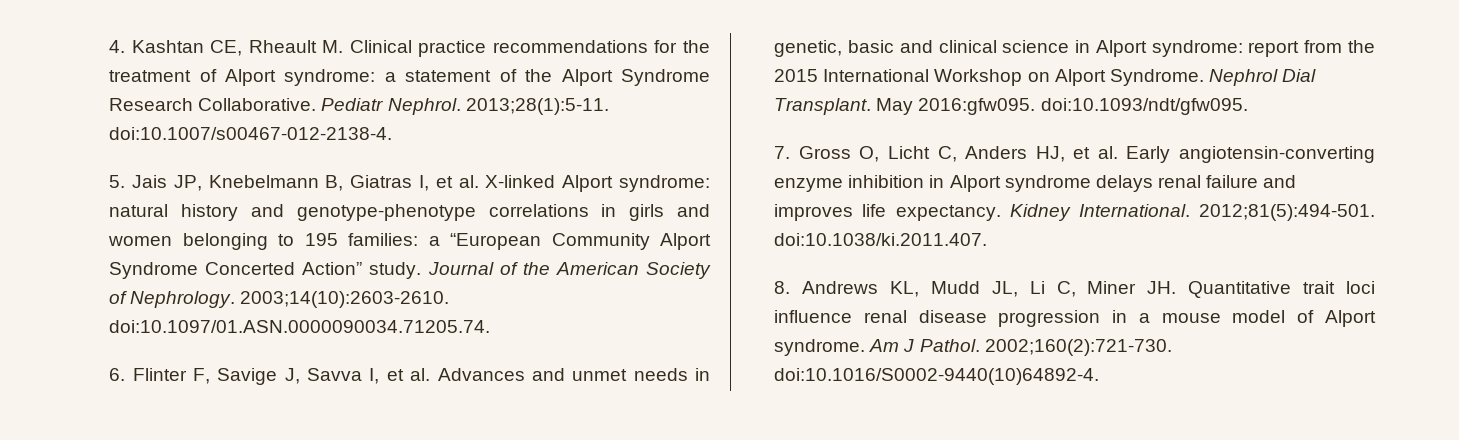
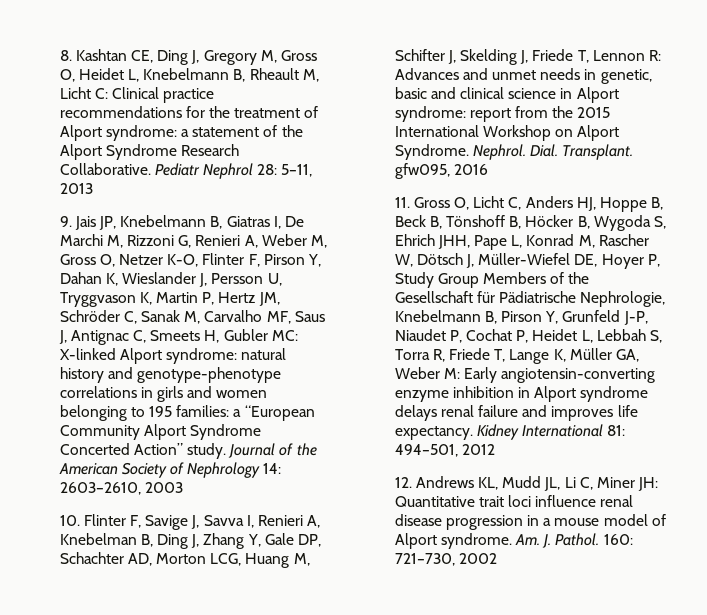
- 4. Kashtan CE, Rheault M. Clinical practice recommendations for the treatment of Alport syndrome: a statement of the Alport Syndrome Research Collaborative.
+ 8. Kashtan CE, Ding J, Gregory M, Gross O, Heidet L, Knebelmann B, Rheault M, Licht C: Clinical practice recommendations for the treatment of Alport syndrome: a statement of the Alport Syndrome Research Collaborative.
- Pediatr Nephrol. 2013;28(1):5-11. doi:10.1007/s00467-012-2138-4.
- 5. Jais JP, Knebelmann B, Giatras I, et al. X-linked Alport syndrome: natural history and genotype-phenotype correlations in girls and women belonging to 195 families: a “European Community Alport Syndrome Concerted Action” study.
+ Pediatr Nephrol 28: 5–11, 2013
+ 9. Jais JP, Knebelmann B, Giatras I, De Marchi M, Rizzoni G, Renieri A, Weber M, Gross O, Netzer K-O, Flinter F, Pirson Y, Dahan K, Wieslander J, Persson U, Tryggvason K, Martin P, Hertz JM, Schröder C, Sanak M, Carvalho MF, Saus J, Antignac C, Smeets H, Gubler MC: X-linked Alport syndrome: natural history and genotype-phenotype correlations in girls and women belonging to 195 families: a “European Community Alport Syndrome Concerted Action” study.
- Journal of the American Society of Nephrology. 2003;14(10):2603-2610. doi:10.1097/01.ASN.0000090034.71205.74.
- 6. Flinter F, Savige J, Savva I, et al. Advances and unmet needs in genetic, basic and clinical science in Alport syndrome: report from the 2015 International Workshop on Alport Syndrome.
+ Journal of the American Society of Nephrology 14: 2603–2610, 2003
+ 10. Flinter F, Savige J, Savva I, Renieri A, Knebelman B, Ding J, Zhang Y, Gale DP, Schachter AD, Morton LCG, Huang M, Schifter J, Skelding J, Friede T, Lennon R: Advances and unmet needs in genetic, basic and clinical science in Alport syndrome: report from the 2015 International Workshop on Alport Syndrome.
- Nephrol Dial Transplant. May 2016:gfw095. doi:10.1093/ndt/gfw095.
- 7. Gross O, Licht C, Anders HJ, et al. Early angiotensin-converting enzyme inhibition in Alport syndrome delays renal failure and improves life expectancy.
+ Nephrol. Dial. Transplant. gfw095, 2016
+ 11. Gross O, Licht C, Anders HJ, Hoppe B, Beck B, Tönshoff B, Höcker B, Wygoda S, Ehrich JHH, Pape L, Konrad M, Rascher W, Dötsch J, Müller-Wiefel DE, Hoyer P, Study Group Members of the Gesellschaft für Pädiatrische Nephrologie, Knebelmann B, Pirson Y, Grunfeld J-P, Niaudet P, Cochat P, Heidet L, Lebbah S, Torra R, Friede T, Lange K, Müller GA, Weber M: Early angiotensin-converting enzyme inhibition in Alport syndrome delays renal failure and improves life expectancy.
- Kidney International. 2012;81(5):494-501. doi:10.1038/ki.2011.407.
- 8. Andrews KL, Mudd JL, Li C, Miner JH. Quantitative trait loci influence renal disease progression in a mouse model of Alport syndrome.
+ Kidney International 81: 494–501, 2012
+ 12. Andrews KL, Mudd JL, Li C, Miner JH: Quantitative trait loci influence renal disease progression in a mouse model of Alport syndrome.
- Am J Pathol. 2002;160(2):721-730. doi:10.1016/S0002-9440(10)64892-4.
+ Am. J. Pathol. 160: 721–730, 2002

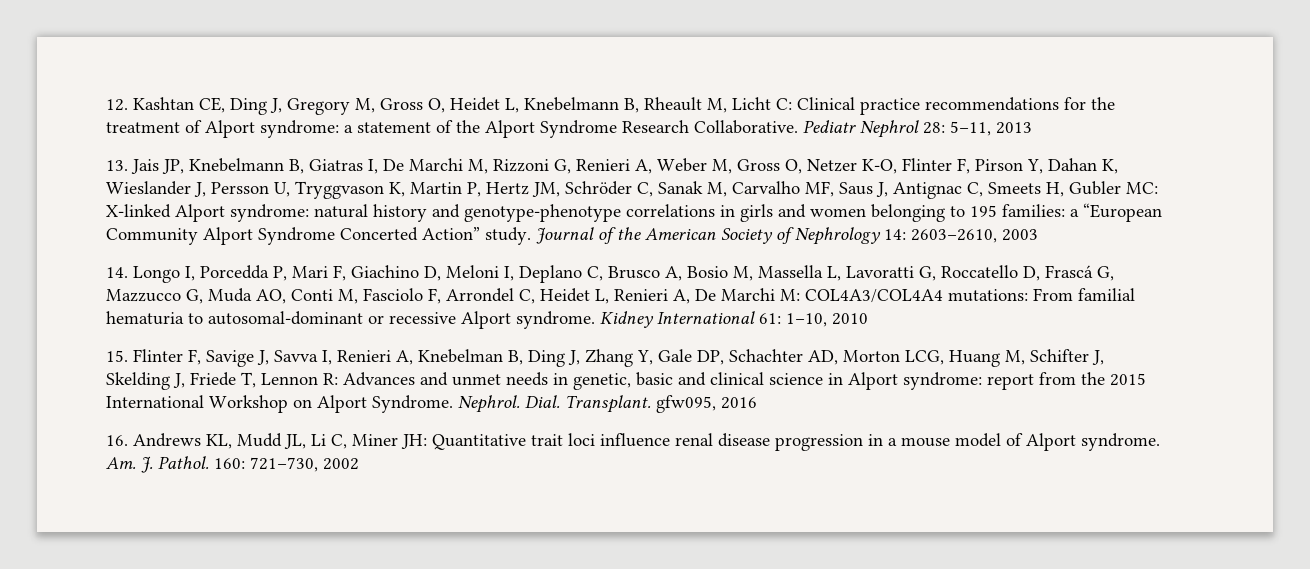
- 8. Kashtan CE, Ding J, Gregory M, Gross O, Heidet L, Knebelmann B, Rheault M, Licht C: Clinical practice recommendations for the treatment of Alport syndrome: a statement of the Alport Syndrome Research Collaborative.
+ 12. Kashtan CE, Ding J, Gregory M, Gross O, Heidet L, Knebelmann B, Rheault M, Licht C: Clinical practice recommendations for the treatment of Alport syndrome: a statement of the Alport Syndrome Research Collaborative.
- 9. Jais JP, Knebelmann B, Giatras I, De Marchi M, Rizzoni G, Renieri A, Weber M, Gross O, Netzer K-O, Flinter F, Pirson Y, Dahan K, Wieslander J, Persson U, Tryggvason K, Martin P, Hertz JM, Schröder C, Sanak M, Carvalho MF, Saus J, Antignac C, Smeets H, Gubler MC:
+ 13. Jais JP, Knebelmann B, Giatras I, De Marchi M, Rizzoni G, Renieri A, Weber M, Gross O, Netzer K-O, Flinter F, Pirson Y, Dahan K, Wieslander J, Persson U, Tryggvason K, Martin P, Hertz JM, Schröder C, Sanak M, Carvalho MF, Saus J, Antignac C, Smeets H, Gubler MC:
- 10. Flinter F, Savige J, Savva I, Renieri A, Knebelman B, Ding J, Zhang Y, Gale DP, Schachter AD, Morton LCG, Huang M, Schifter J, Skelding J, Friede T, Lennon R: Advances and unmet needs in genetic, basic and clinical science in Alport syndrome: report from the 2015 International Workshop on Alport Syndrome.
+ 14. Longo I, Porcedda P, Mari F, Giachino D, Meloni I, Deplano C, Brusco A, Bosio M, Massella L, Lavoratti G, Roccatello D, Frascá G, Mazzucco G, Muda AO, Conti M, Fasciolo F, Arrondel C, Heidet L, Renieri A, De Marchi M: COL4A3/COL4A4 mutations: From familial hematuria to autosomal-dominant or recessive Alport syndrome. Kidney International 61: 1–10, 2010
+ 15. Flinter F, Savige J, Savva I, Renieri A, Knebelman B, Ding J, Zhang Y, Gale DP, Schachter AD, Morton LCG, Huang M, Schifter J, Skelding J, Friede T, Lennon R: Advances and unmet needs in genetic, basic and clinical science in Alport syndrome: report from the 2015 International Workshop on Alport Syndrome.
- 11. Gross O, Licht C, Anders HJ, Hoppe B, Beck B, Tönshoff B, Höcker B, Wygoda S, Ehrich JHH, Pape L, Konrad M, Rascher W, Dötsch J, Müller-Wiefel DE, Hoyer P, Study Group Members of the Gesellschaft für Pädiatrische Nephrologie, Knebelmann B, Pirson Y, Grunfeld J-P, Niaudet P, Cochat P, Heidet L, Lebbah S, Torra R, Friede T, Lange K, Müller GA, Weber M: Early angiotensin-converting enzyme inhibition in Alport syndrome delays renal failure and improves life expectancy. Kidney International 81: 494–501, 2012
- 12. Andrews KL, Mudd JL, Li C, Miner JH: Quantitative trait loci influence renal disease progression in a mouse model of Alport syndrome.
+ 16. Andrews KL, Mudd JL, Li C, Miner JH: Quantitative trait loci influence renal disease progression in a mouse model of Alport syndrome.

